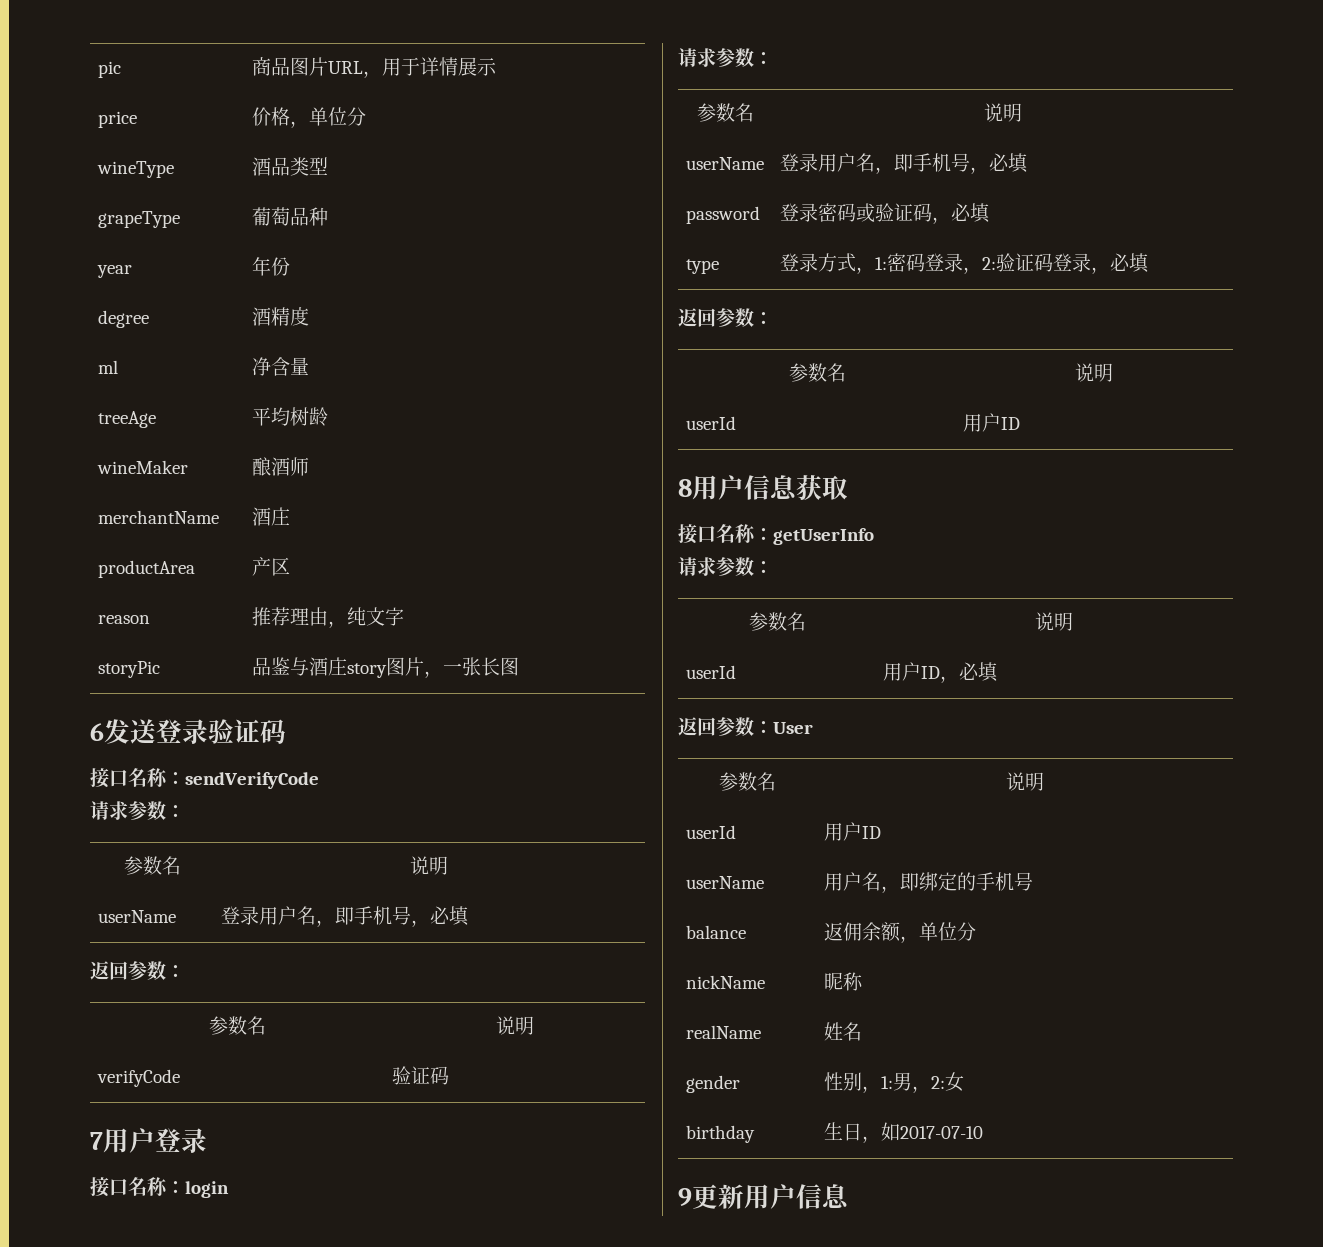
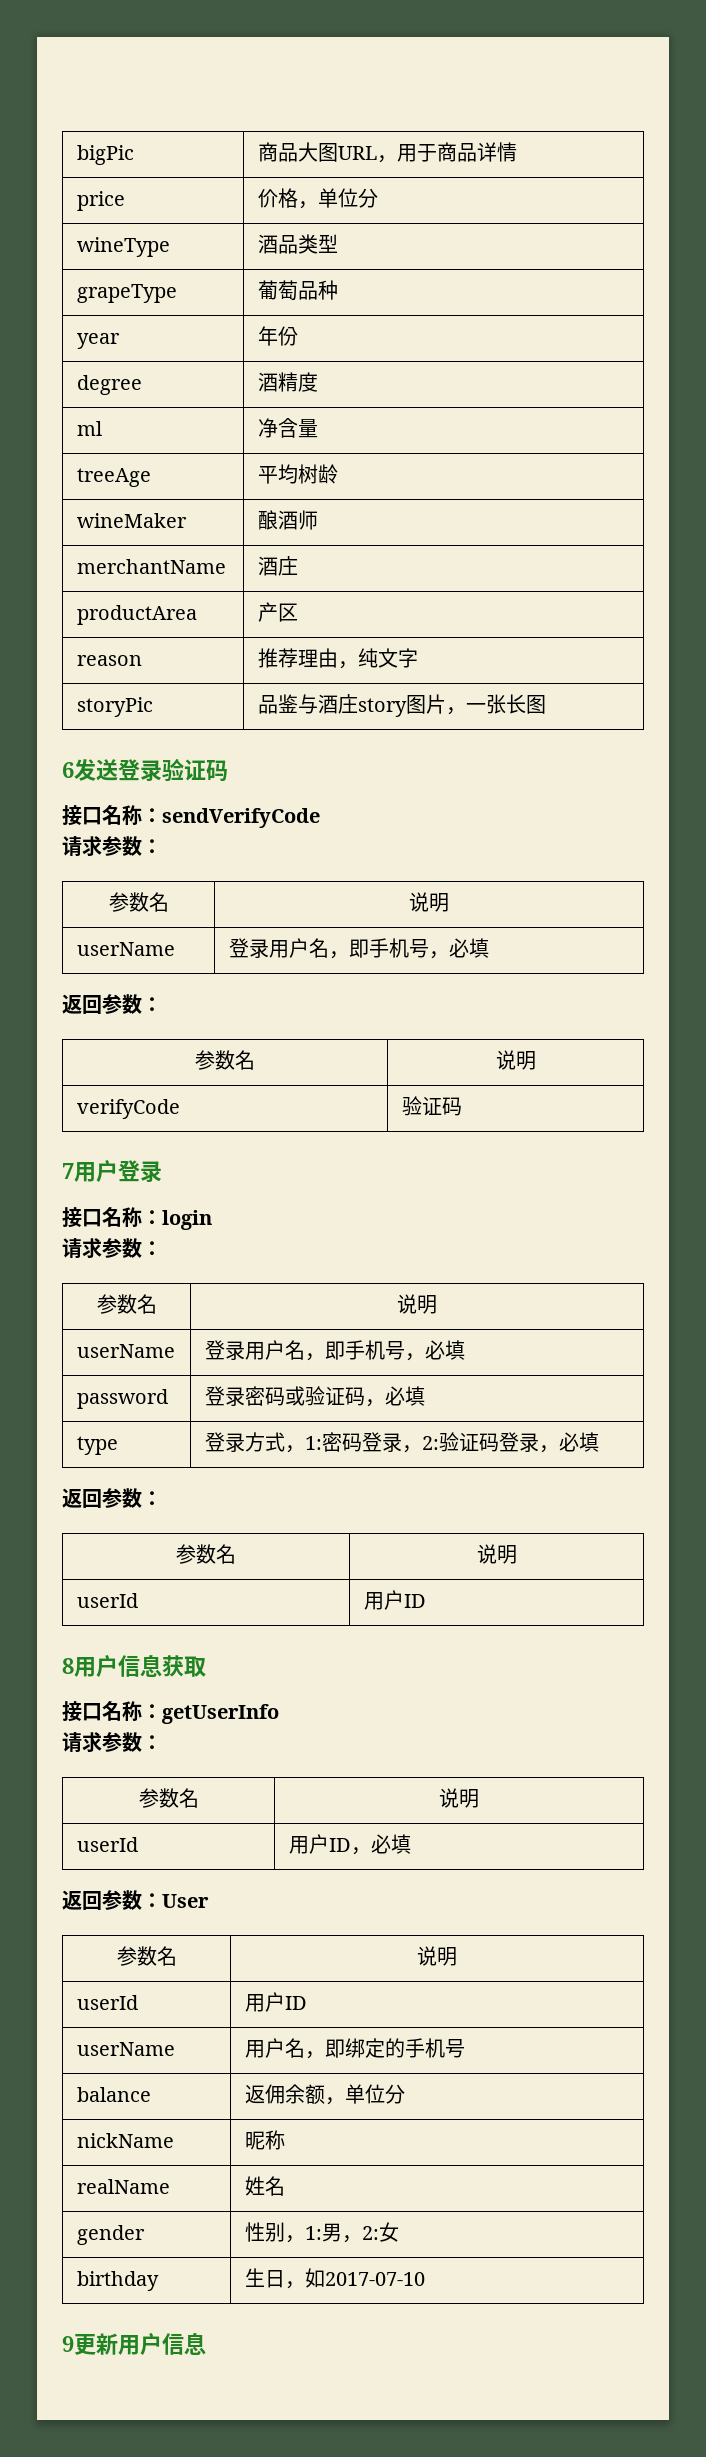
- pic | 商品图片URL，用于详情展示
+ bigPic | 商品大图URL，用于商品详情

